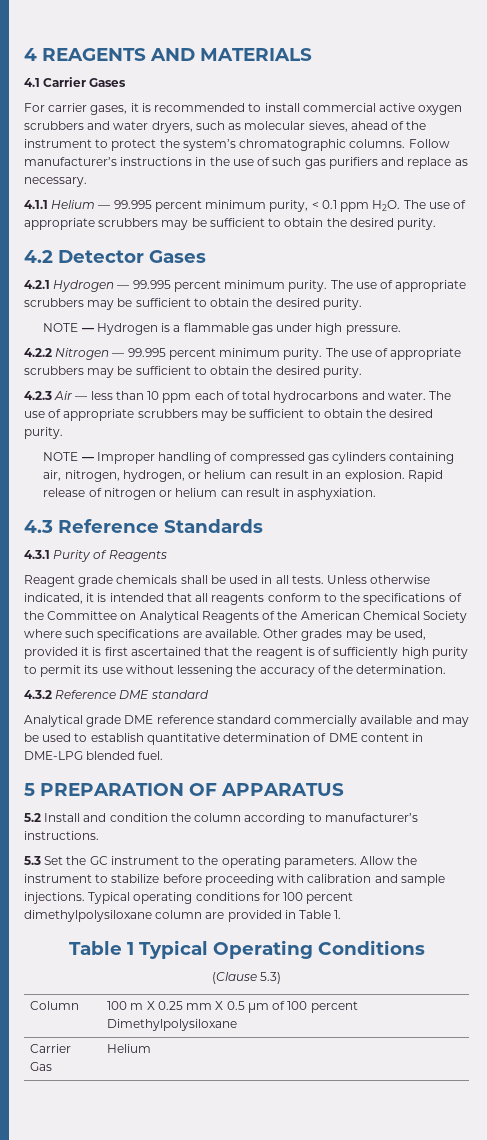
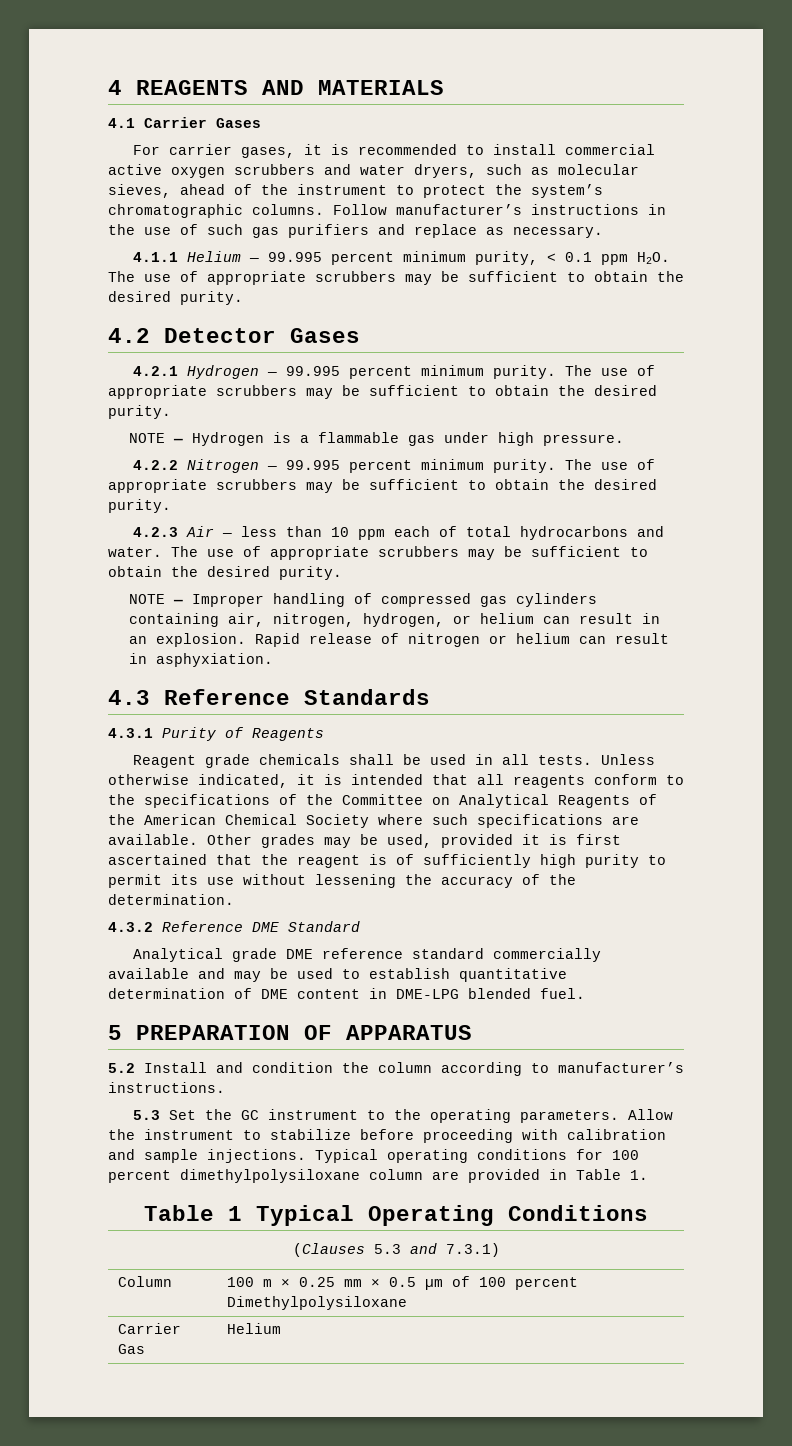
- 4.3.2 Reference DME standard
+ 4.3.2 Reference DME Standard
- (Clause 5.3)
+ (Clauses 5.3 and 7.3.1)
- Column | 100 m X 0.25 mm X 0.5 µm of 100 percent Dimethylpolysiloxane
+ Column | 100 m × 0.25 mm × 0.5 µm of 100 percent Dimethylpolysiloxane

